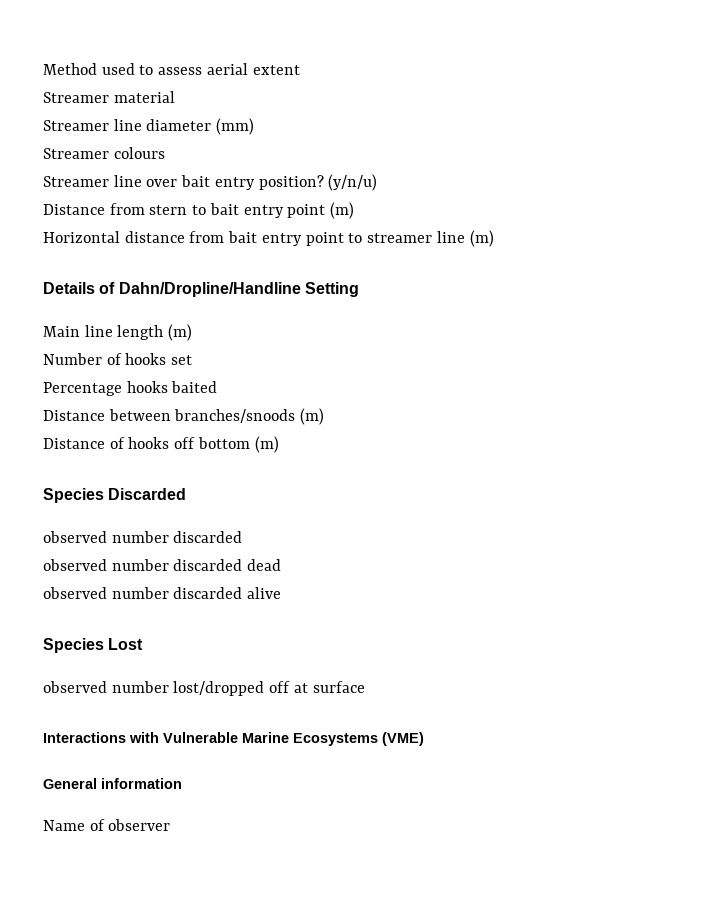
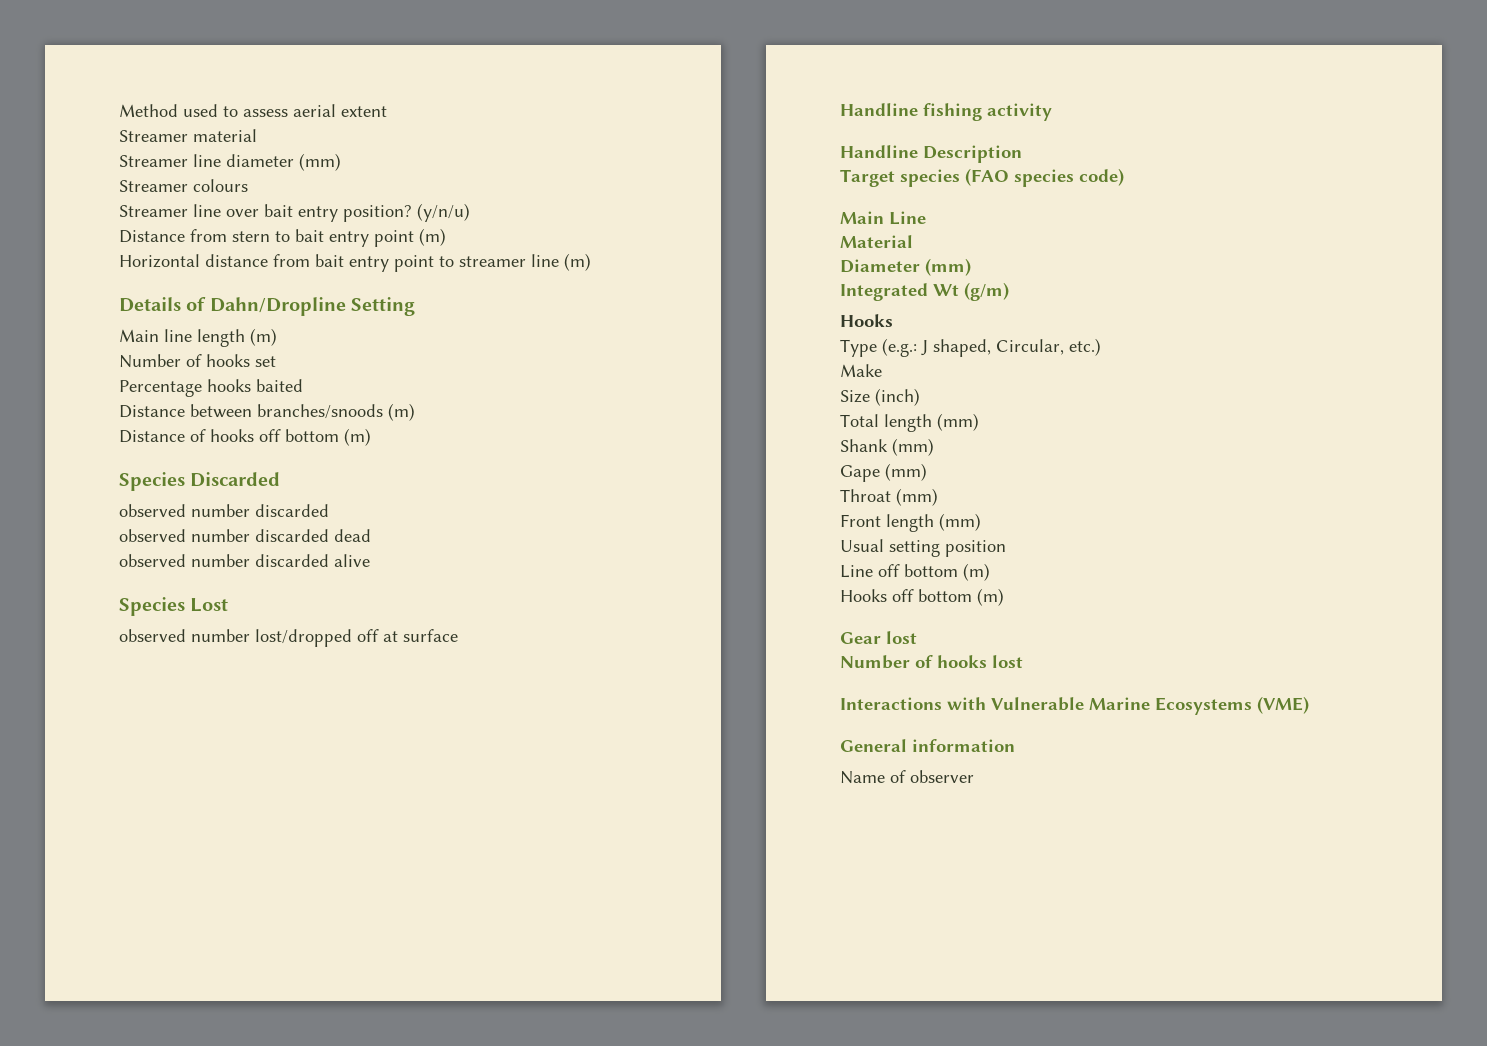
- Details of Dahn/Dropline/Handline Setting
+ Details of Dahn/Dropline Setting
+ Handline fishing activity
+ Handline Description
+ Target species (FAO species code)
+ Main Line
+ Material
+ Diameter (mm)
+ Integrated Wt (g/m)
+ Hooks
+ Type (e.g.: J shaped, Circular, etc.)
+ Make
+ Size (inch)
+ Total length (mm)
+ Shank (mm)
+ Gape (mm)
+ Throat (mm)
+ Front length (mm)
+ Usual setting position
+ Line off bottom (m)
+ Hooks off bottom (m)
+ Gear lost
+ Number of hooks lost

